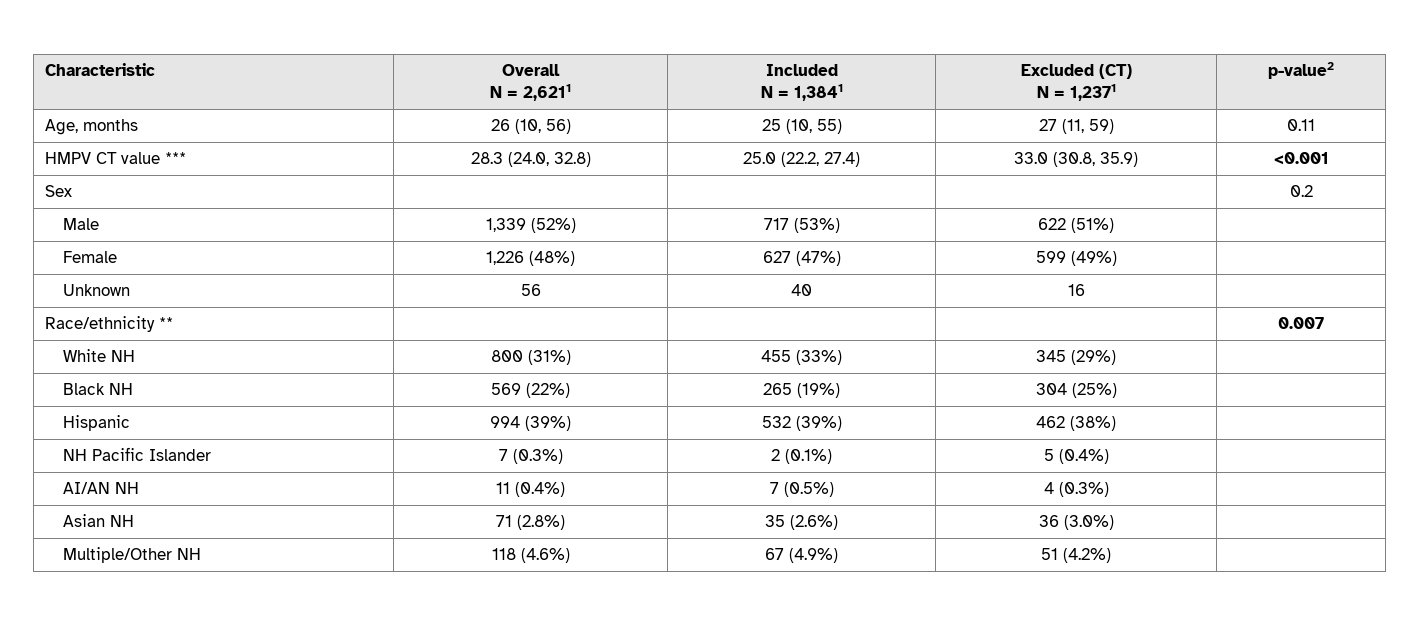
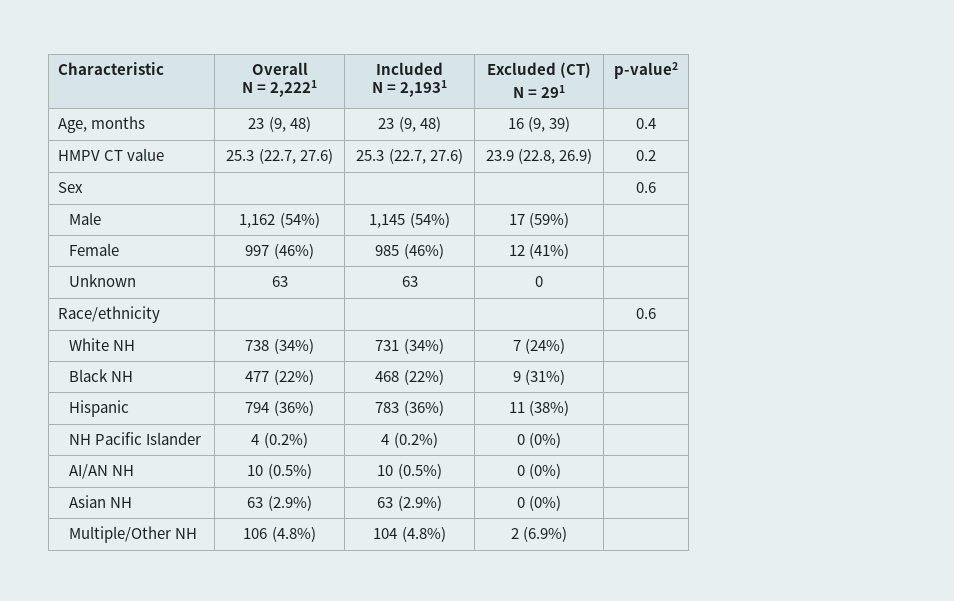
  Characteristic | Overall
- N = 2,6211 | Included
- N = 1,3841 | Excluded (CT)
- N = 1,2371 | p-value2
+ N = 2,2221 | Included
+ N = 2,1931 | Excluded (CT)
+ N = 291 | p-value2
- Age, months | 26 (10, 56) | 25 (10, 55) | 27 (11, 59) | 0.11
- HMPV CT value *** | 28.3 (24.0, 32.8) | 25.0 (22.2, 27.4) | 33.0 (30.8, 35.9) | <0.001
+ Age, months | 23 (9, 48) | 23 (9, 48) | 16 (9, 39) | 0.4
+ HMPV CT value | 25.3 (22.7, 27.6) | 25.3 (22.7, 27.6) | 23.9 (22.8, 26.9) | 0.2
- Sex | | | | 0.2
+ Sex | | | | 0.6
- Male | 1,339 (52%) | 717 (53%) | 622 (51%) |
- Female | 1,226 (48%) | 627 (47%) | 599 (49%) |
- Unknown | 56 | 40 | 16 |
+ Male | 1,162 (54%) | 1,145 (54%) | 17 (59%) |
+ Female | 997 (46%) | 985 (46%) | 12 (41%) |
+ Unknown | 63 | 63 | 0 |
- Race/ethnicity ** | | | | 0.007
+ Race/ethnicity | | | | 0.6
- White NH | 800 (31%) | 455 (33%) | 345 (29%) |
+ White NH | 738 (34%) | 731 (34%) | 7 (24%) |
- Black NH | 569 (22%) | 265 (19%) | 304 (25%) |
- Hispanic | 994 (39%) | 532 (39%) | 462 (38%) |
- NH Pacific Islander | 7 (0.3%) | 2 (0.1%) | 5 (0.4%) |
- AI/AN NH | 11 (0.4%) | 7 (0.5%) | 4 (0.3%) |
- Asian NH | 71 (2.8%) | 35 (2.6%) | 36 (3.0%) |
- Multiple/Other NH | 118 (4.6%) | 67 (4.9%) | 51 (4.2%) |
+ Black NH | 477 (22%) | 468 (22%) | 9 (31%) |
+ Hispanic | 794 (36%) | 783 (36%) | 11 (38%) |
+ NH Pacific Islander | 4 (0.2%) | 4 (0.2%) | 0 (0%) |
+ AI/AN NH | 10 (0.5%) | 10 (0.5%) | 0 (0%) |
+ Asian NH | 63 (2.9%) | 63 (2.9%) | 0 (0%) |
+ Multiple/Other NH | 106 (4.8%) | 104 (4.8%) | 2 (6.9%) |

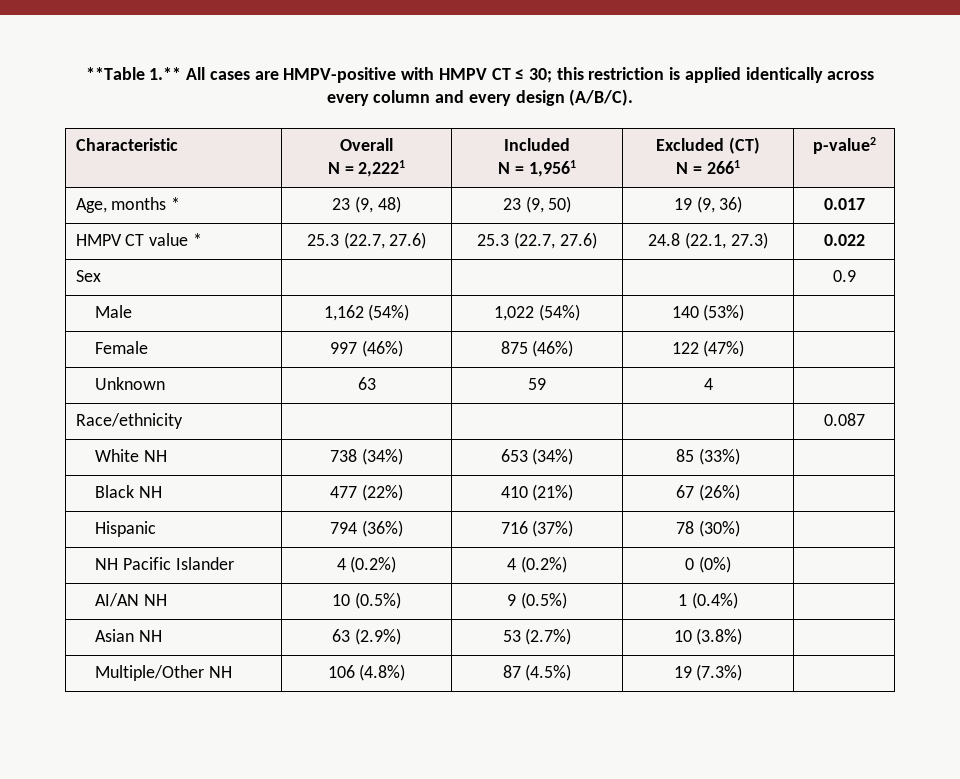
+ **Table 1.** All cases are HMPV-positive with HMPV CT ≤ 30; this restriction is applied identically across every column and every design (A/B/C).
  Characteristic | Overall
  N = 2,2221 | Included
- N = 2,1931 | Excluded (CT)
- N = 291 | p-value2
+ N = 1,9561 | Excluded (CT)
+ N = 2661 | p-value2
- Age, months | 23 (9, 48) | 23 (9, 48) | 16 (9, 39) | 0.4
+ Age, months * | 23 (9, 48) | 23 (9, 50) | 19 (9, 36) | 0.017
- HMPV CT value | 25.3 (22.7, 27.6) | 25.3 (22.7, 27.6) | 23.9 (22.8, 26.9) | 0.2
+ HMPV CT value * | 25.3 (22.7, 27.6) | 25.3 (22.7, 27.6) | 24.8 (22.1, 27.3) | 0.022
- Sex | | | | 0.6
+ Sex | | | | 0.9
- Male | 1,162 (54%) | 1,145 (54%) | 17 (59%) |
+ Male | 1,162 (54%) | 1,022 (54%) | 140 (53%) |
- Female | 997 (46%) | 985 (46%) | 12 (41%) |
+ Female | 997 (46%) | 875 (46%) | 122 (47%) |
- Unknown | 63 | 63 | 0 |
+ Unknown | 63 | 59 | 4 |
- Race/ethnicity | | | | 0.6
+ Race/ethnicity | | | | 0.087
- White NH | 738 (34%) | 731 (34%) | 7 (24%) |
+ White NH | 738 (34%) | 653 (34%) | 85 (33%) |
- Black NH | 477 (22%) | 468 (22%) | 9 (31%) |
+ Black NH | 477 (22%) | 410 (21%) | 67 (26%) |
- Hispanic | 794 (36%) | 783 (36%) | 11 (38%) |
+ Hispanic | 794 (36%) | 716 (37%) | 78 (30%) |
- AI/AN NH | 10 (0.5%) | 10 (0.5%) | 0 (0%) |
+ AI/AN NH | 10 (0.5%) | 9 (0.5%) | 1 (0.4%) |
- Asian NH | 63 (2.9%) | 63 (2.9%) | 0 (0%) |
+ Asian NH | 63 (2.9%) | 53 (2.7%) | 10 (3.8%) |
- Multiple/Other NH | 106 (4.8%) | 104 (4.8%) | 2 (6.9%) |
+ Multiple/Other NH | 106 (4.8%) | 87 (4.5%) | 19 (7.3%) |

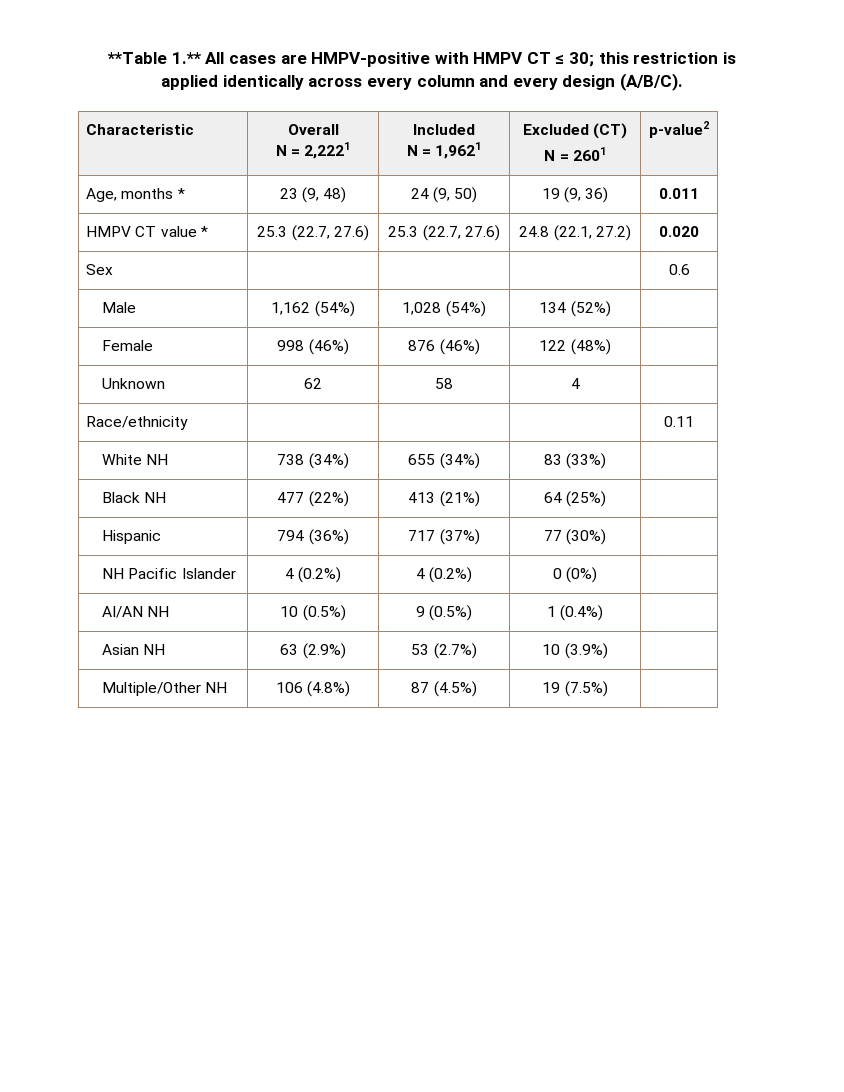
  Characteristic | Overall
  N = 2,2221 | Included
- N = 1,9561 | Excluded (CT)
- N = 2661 | p-value2
+ N = 1,9621 | Excluded (CT)
+ N = 2601 | p-value2
- Age, months * | 23 (9, 48) | 23 (9, 50) | 19 (9, 36) | 0.017
+ Age, months * | 23 (9, 48) | 24 (9, 50) | 19 (9, 36) | 0.011
- HMPV CT value * | 25.3 (22.7, 27.6) | 25.3 (22.7, 27.6) | 24.8 (22.1, 27.3) | 0.022
+ HMPV CT value * | 25.3 (22.7, 27.6) | 25.3 (22.7, 27.6) | 24.8 (22.1, 27.2) | 0.020
- Sex | | | | 0.9
+ Sex | | | | 0.6
- Male | 1,162 (54%) | 1,022 (54%) | 140 (53%) |
+ Male | 1,162 (54%) | 1,028 (54%) | 134 (52%) |
- Female | 997 (46%) | 875 (46%) | 122 (47%) |
+ Female | 998 (46%) | 876 (46%) | 122 (48%) |
- Unknown | 63 | 59 | 4 |
+ Unknown | 62 | 58 | 4 |
- Race/ethnicity | | | | 0.087
+ Race/ethnicity | | | | 0.11
- White NH | 738 (34%) | 653 (34%) | 85 (33%) |
+ White NH | 738 (34%) | 655 (34%) | 83 (33%) |
- Black NH | 477 (22%) | 410 (21%) | 67 (26%) |
+ Black NH | 477 (22%) | 413 (21%) | 64 (25%) |
- Hispanic | 794 (36%) | 716 (37%) | 78 (30%) |
+ Hispanic | 794 (36%) | 717 (37%) | 77 (30%) |
- Asian NH | 63 (2.9%) | 53 (2.7%) | 10 (3.8%) |
+ Asian NH | 63 (2.9%) | 53 (2.7%) | 10 (3.9%) |
- Multiple/Other NH | 106 (4.8%) | 87 (4.5%) | 19 (7.3%) |
+ Multiple/Other NH | 106 (4.8%) | 87 (4.5%) | 19 (7.5%) |

